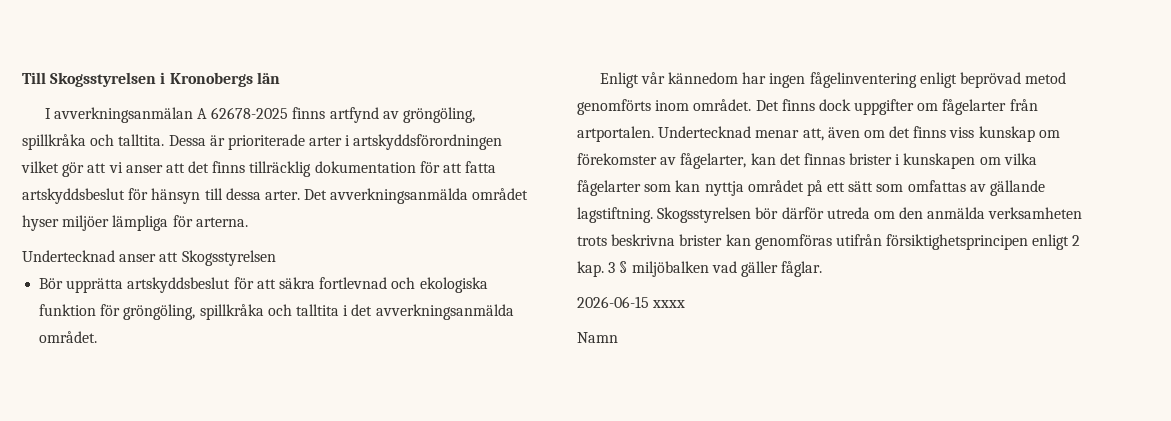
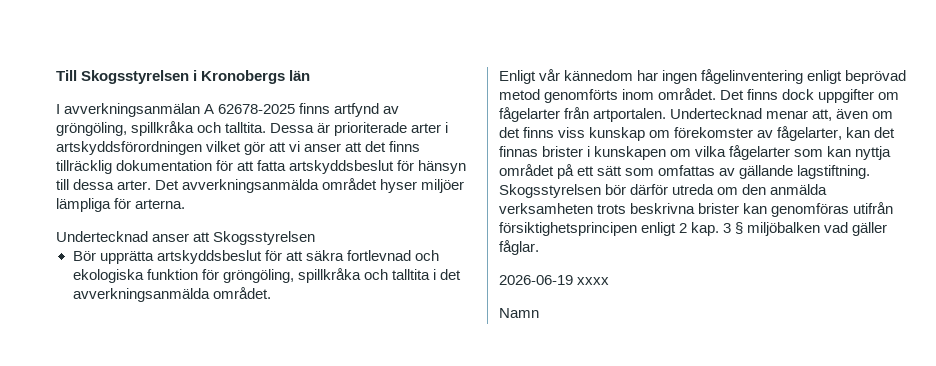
- 2026-06-15 xxxx
+ 2026-06-19 xxxx

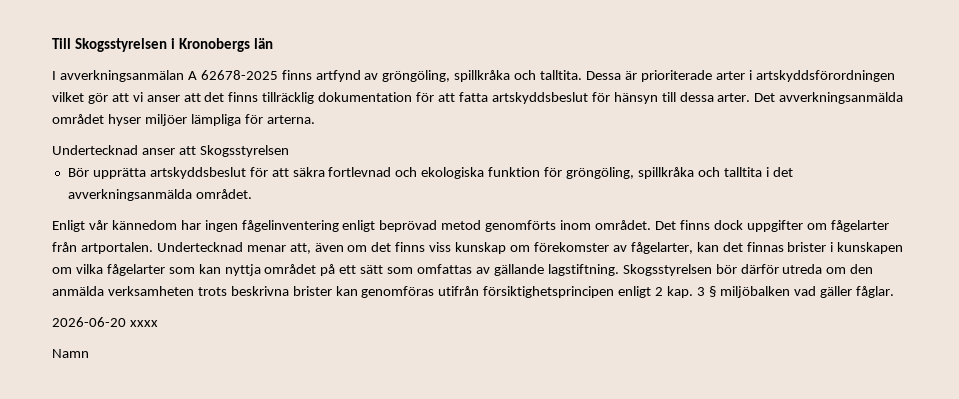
- 2026-06-19 xxxx
+ 2026-06-20 xxxx

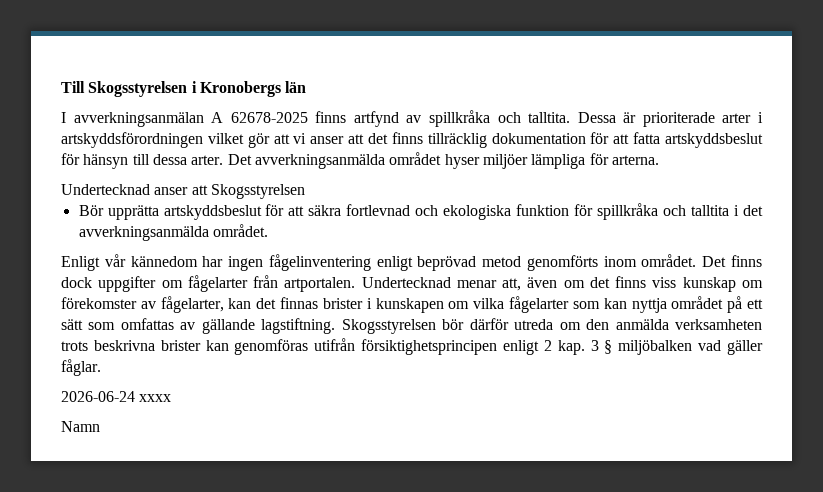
- I avverkningsanmälan A 62678-2025 finns artfynd av gröngöling, spillkråka och talltita.
+ I avverkningsanmälan A 62678-2025 finns artfynd av spillkråka och talltita.
- Bör upprätta artskyddsbeslut för att säkra fortlevnad och ekologiska funktion för gröngöling, spillkråka och talltita i det avverkningsanmälda området.
+ Bör upprätta artskyddsbeslut för att säkra fortlevnad och ekologiska funktion för spillkråka och talltita i det avverkningsanmälda området.
- 2026-06-20 xxxx
+ 2026-06-24 xxxx

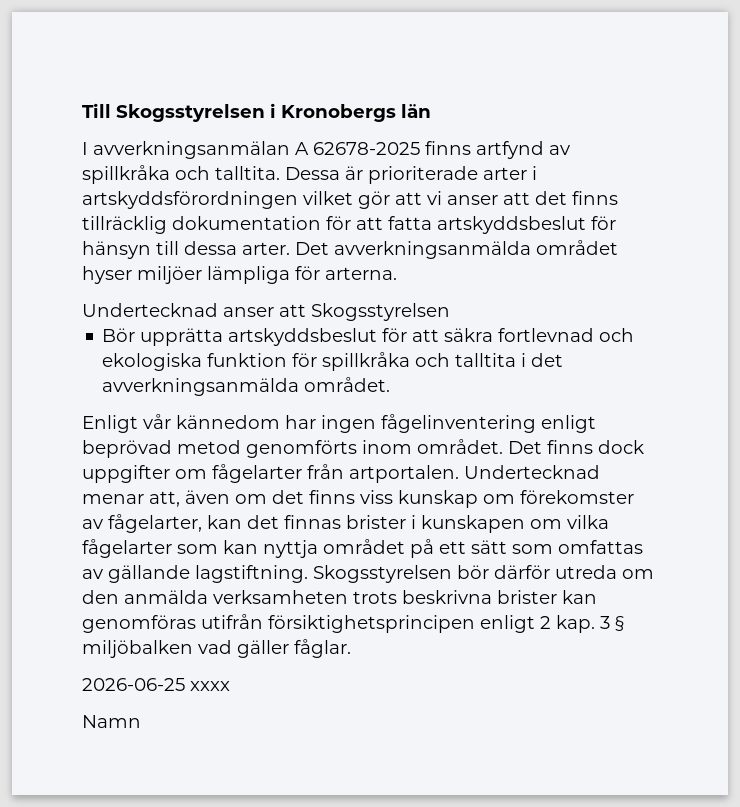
- 2026-06-24 xxxx
+ 2026-06-25 xxxx

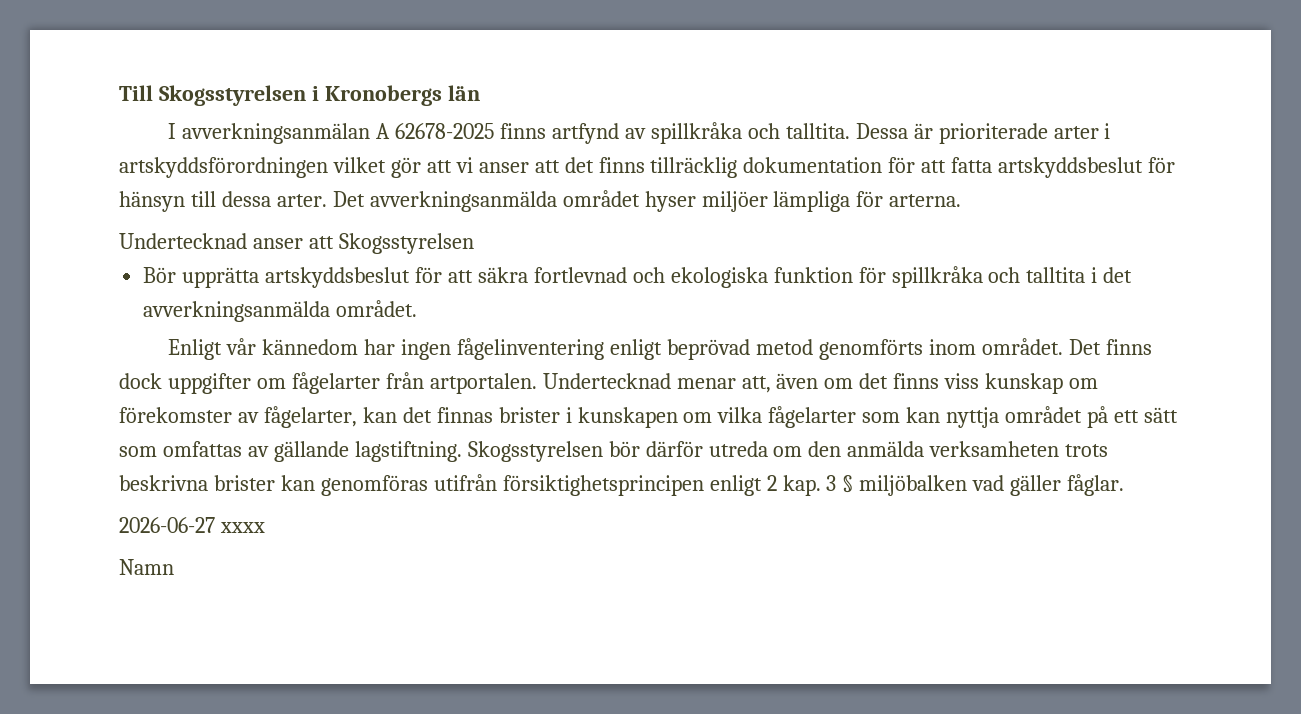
- 2026-06-25 xxxx
+ 2026-06-27 xxxx

